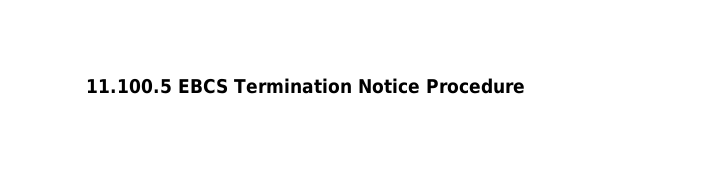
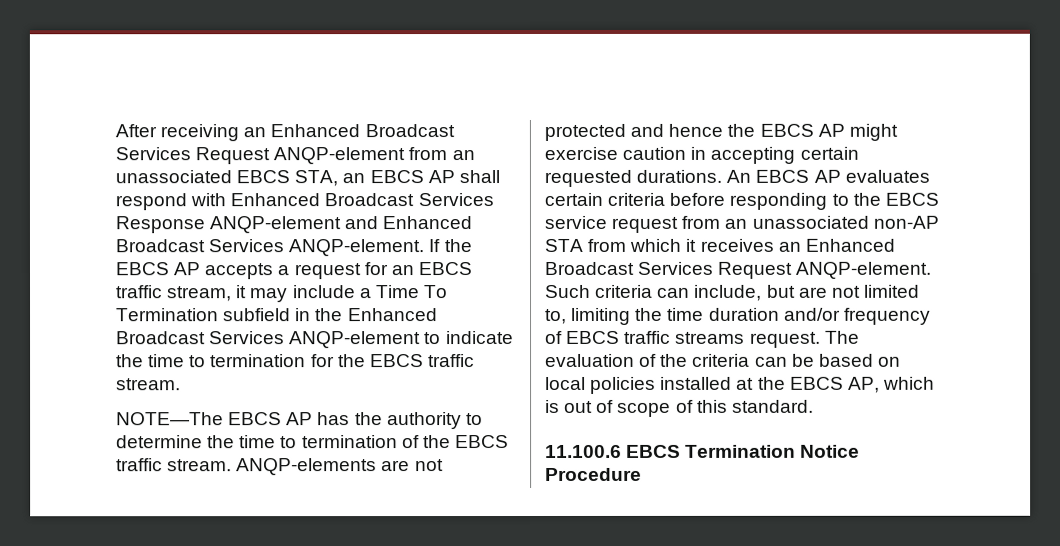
- 11.100.5 EBCS Termination Notice Procedure
+ After receiving an Enhanced Broadcast Services Request ANQP-element from an unassociated EBCS STA, an EBCS AP shall respond with Enhanced Broadcast Services Response ANQP-element and Enhanced Broadcast Services ANQP-element. If the EBCS AP accepts a request for an EBCS traffic stream, it may include a Time To Termination subfield in the Enhanced Broadcast Services ANQP-element to indicate the time to termination for the EBCS traffic stream.
+ NOTE—The EBCS AP has the authority to determine the time to termination of the EBCS traffic stream. ANQP-elements are not protected and hence the EBCS AP might exercise caution in accepting certain requested durations. An EBCS AP evaluates certain criteria before responding to the EBCS service request from an unassociated non-AP STA from which it receives an Enhanced Broadcast Services Request ANQP-element. Such criteria can include, but are not limited to, limiting the time duration and/or frequency of EBCS traffic streams request. The evaluation of the criteria can be based on local policies installed at the EBCS AP, which is out of scope of this standard.
+ 11.100.6 EBCS Termination Notice Procedure

